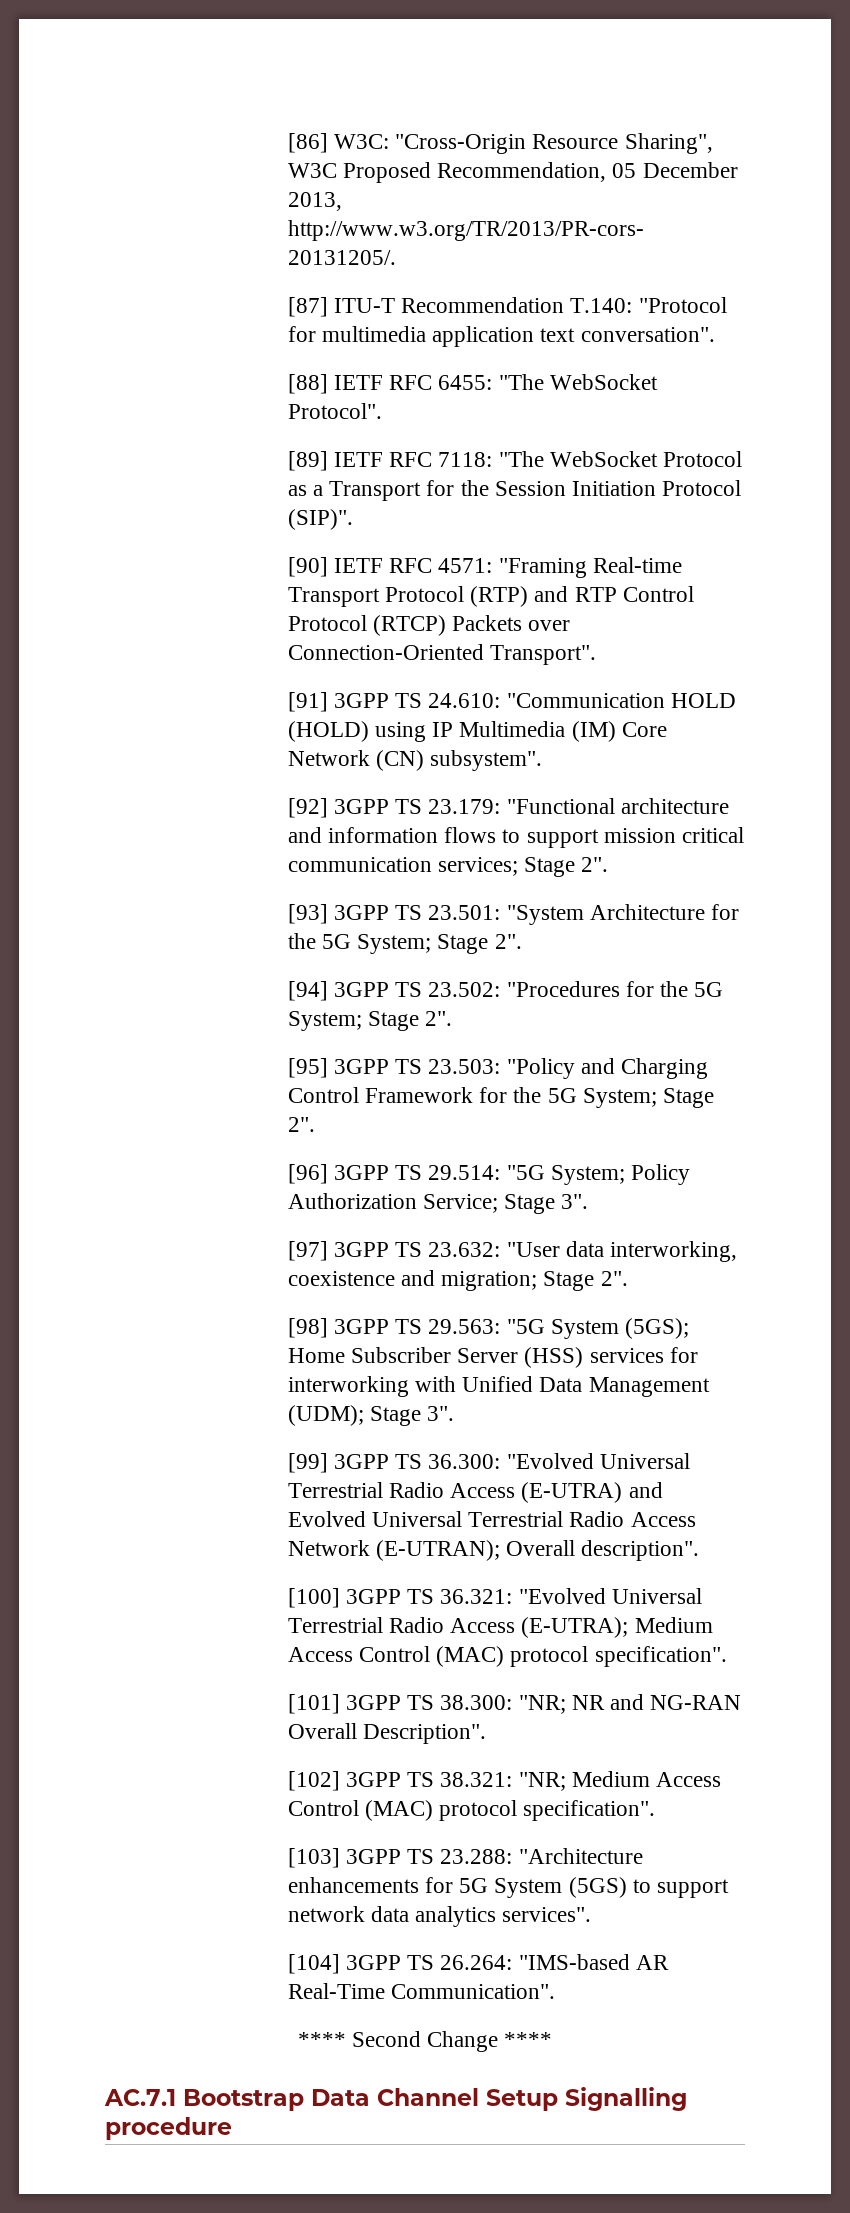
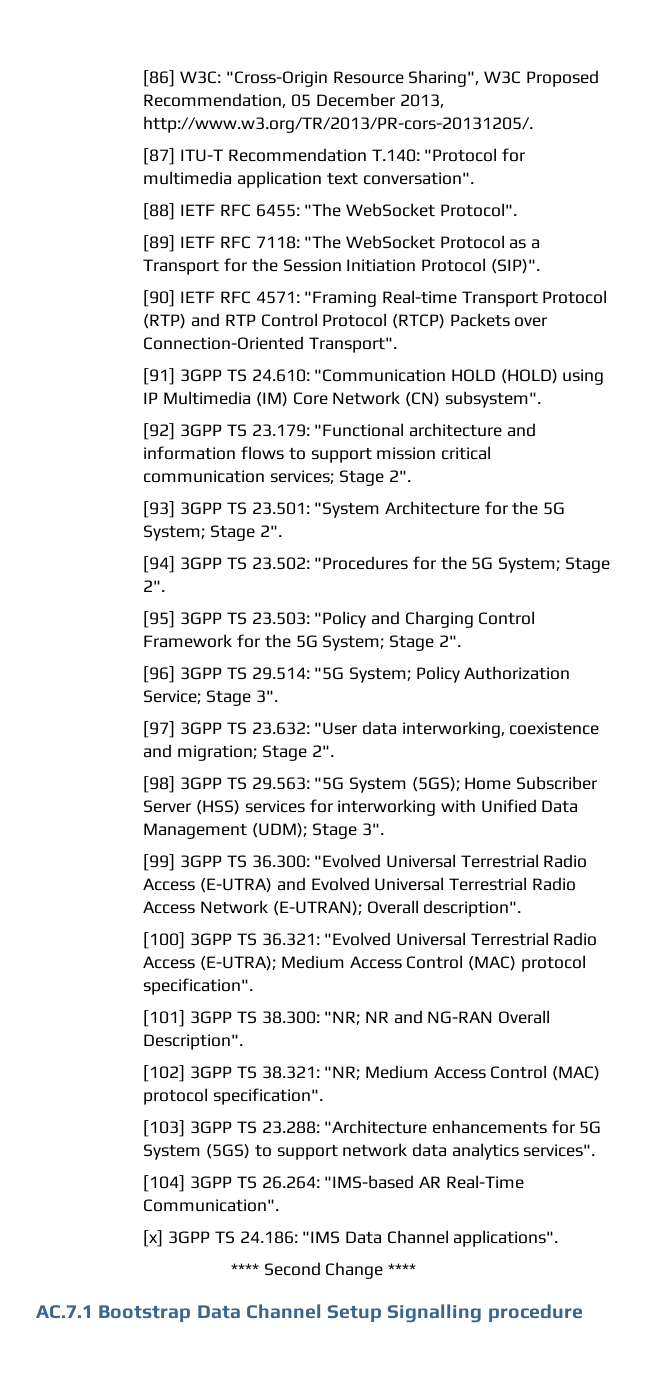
+ [x] 3GPP TS 24.186: "IMS Data Channel applications".

